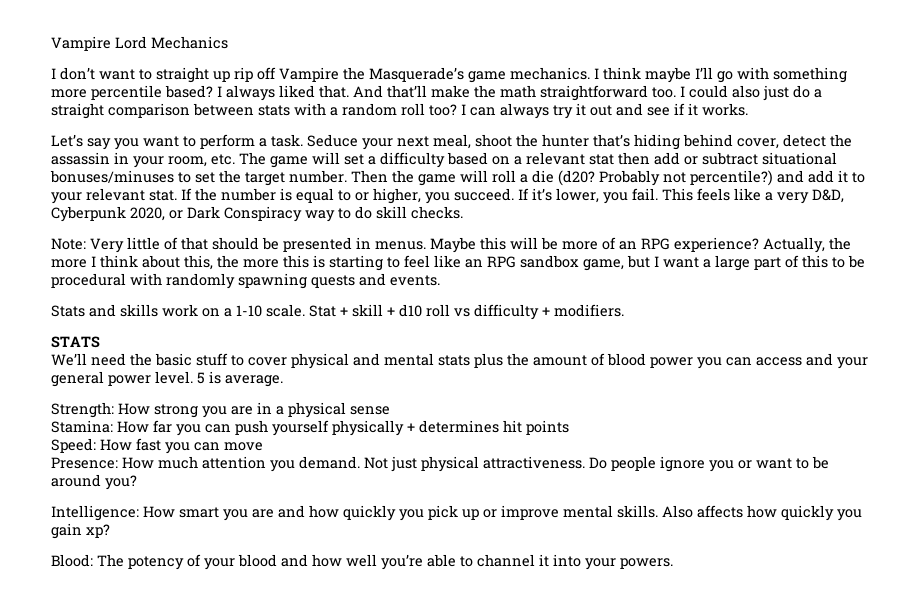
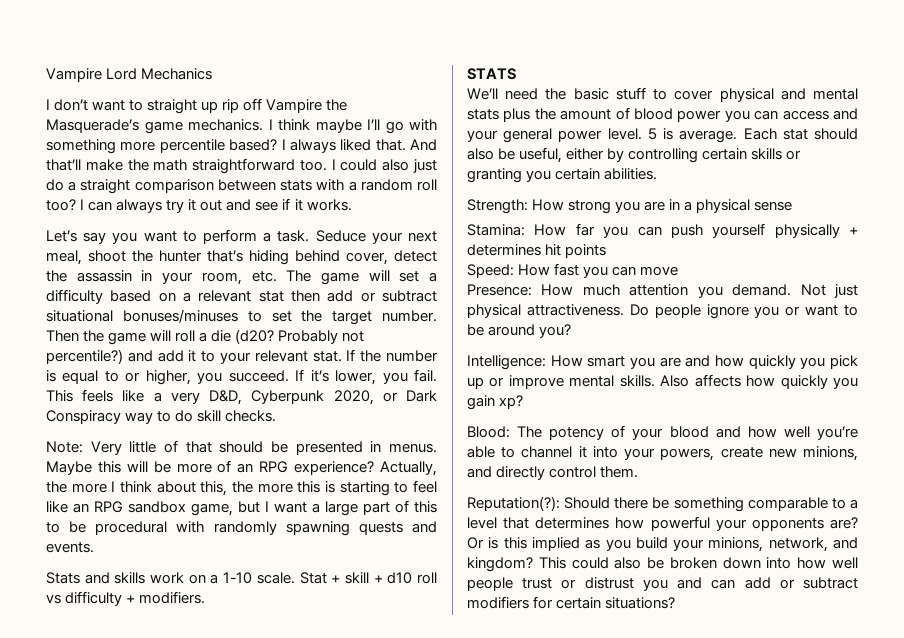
+ Each stat should also be useful, either by controlling certain skills or granting you certain abilities.
- Blood: The potency of your blood and how well you’re able to channel it into your powers.
+ Blood: The potency of your blood and how well you’re able to channel it into your powers, create new minions, and directly control them.
+ Reputation(?): Should there be something comparable to a level that determines how powerful your opponents are? Or is this implied as you build your minions, network, and kingdom? This could also be broken down into how well people trust or distrust you and can add or subtract modifiers for certain situations?

